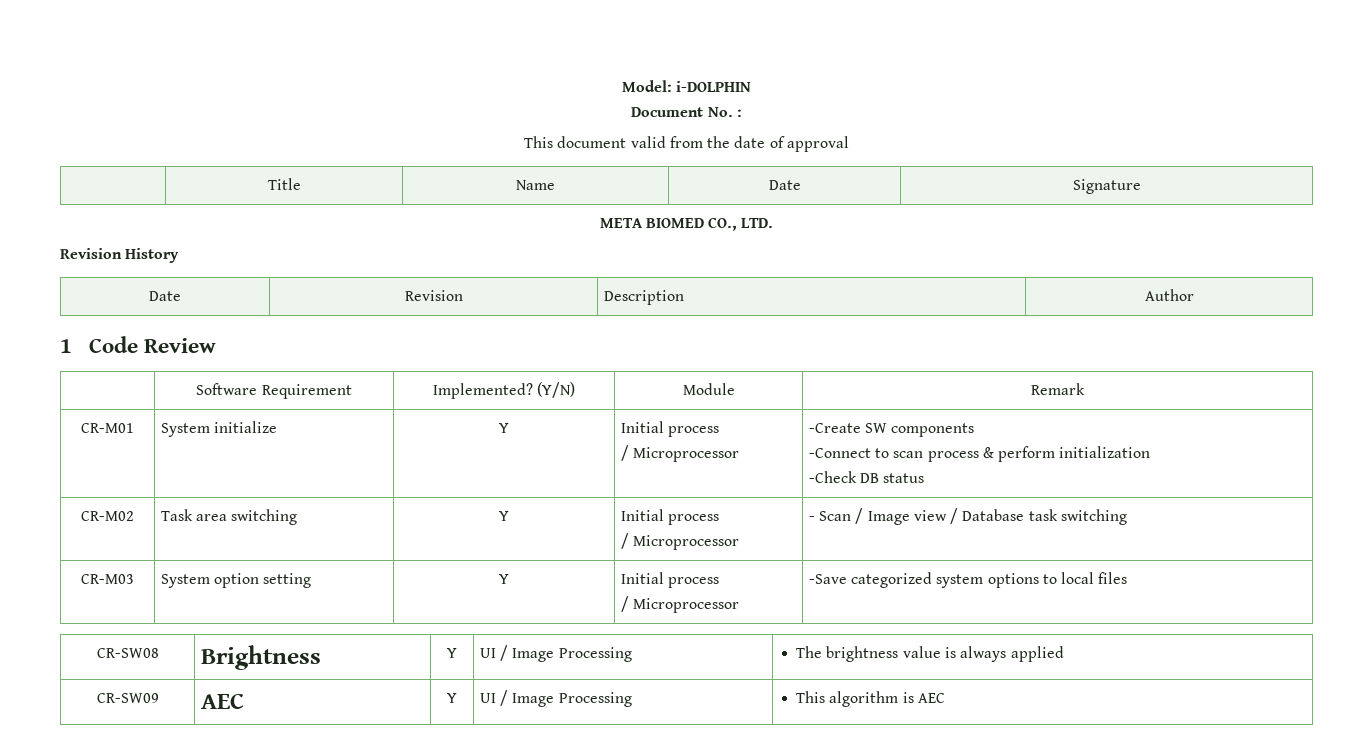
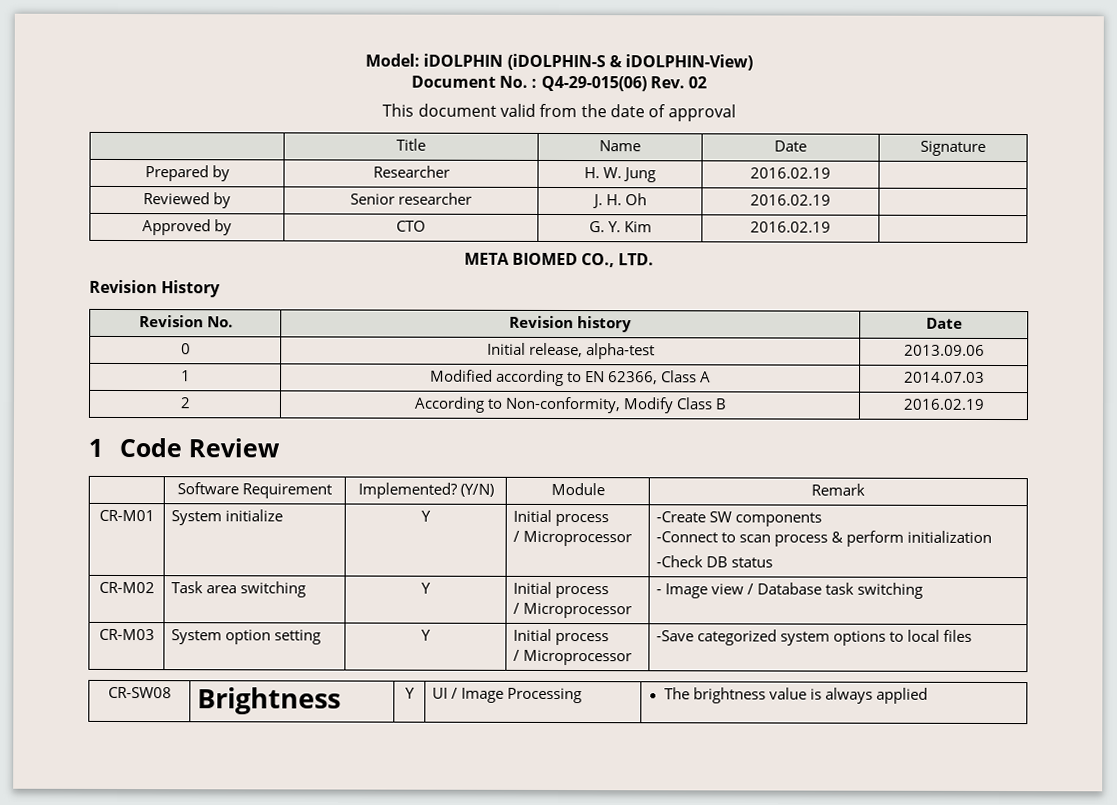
- Model: i-DOLPHIN
+ Model: iDOLPHIN (iDOLPHIN-S & iDOLPHIN-View)
- Document No. :
+ Document No. : Q4-29-015(06) Rev. 02
+ Prepared by | Researcher | H. W. Jung | 2016.02.19 |
+ Reviewed by | Senior researcher | J. H. Oh | 2016.02.19 |
+ Approved by | CTO | G. Y. Kim | 2016.02.19 |
- Date | Revision | Description | Author
+ Revision No. | Revision history | Date
+ 0 | Initial release, alpha-test | 2013.09.06
+ 1 | Modified according to EN 62366, Class A | 2014.07.03
+ 2 | According to Non-conformity, Modify Class B | 2016.02.19
  CR-M02 | Task area switching | Y | Initial process
- / Microprocessor | - Scan / Image view / Database task switching
+ / Microprocessor | - Image view / Database task switching
- CR-SW09 | AEC | Y | UI / Image Processing | This algorithm is AEC

